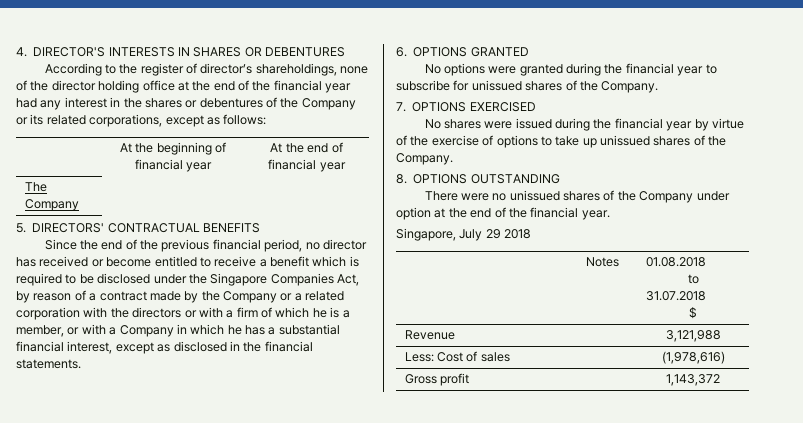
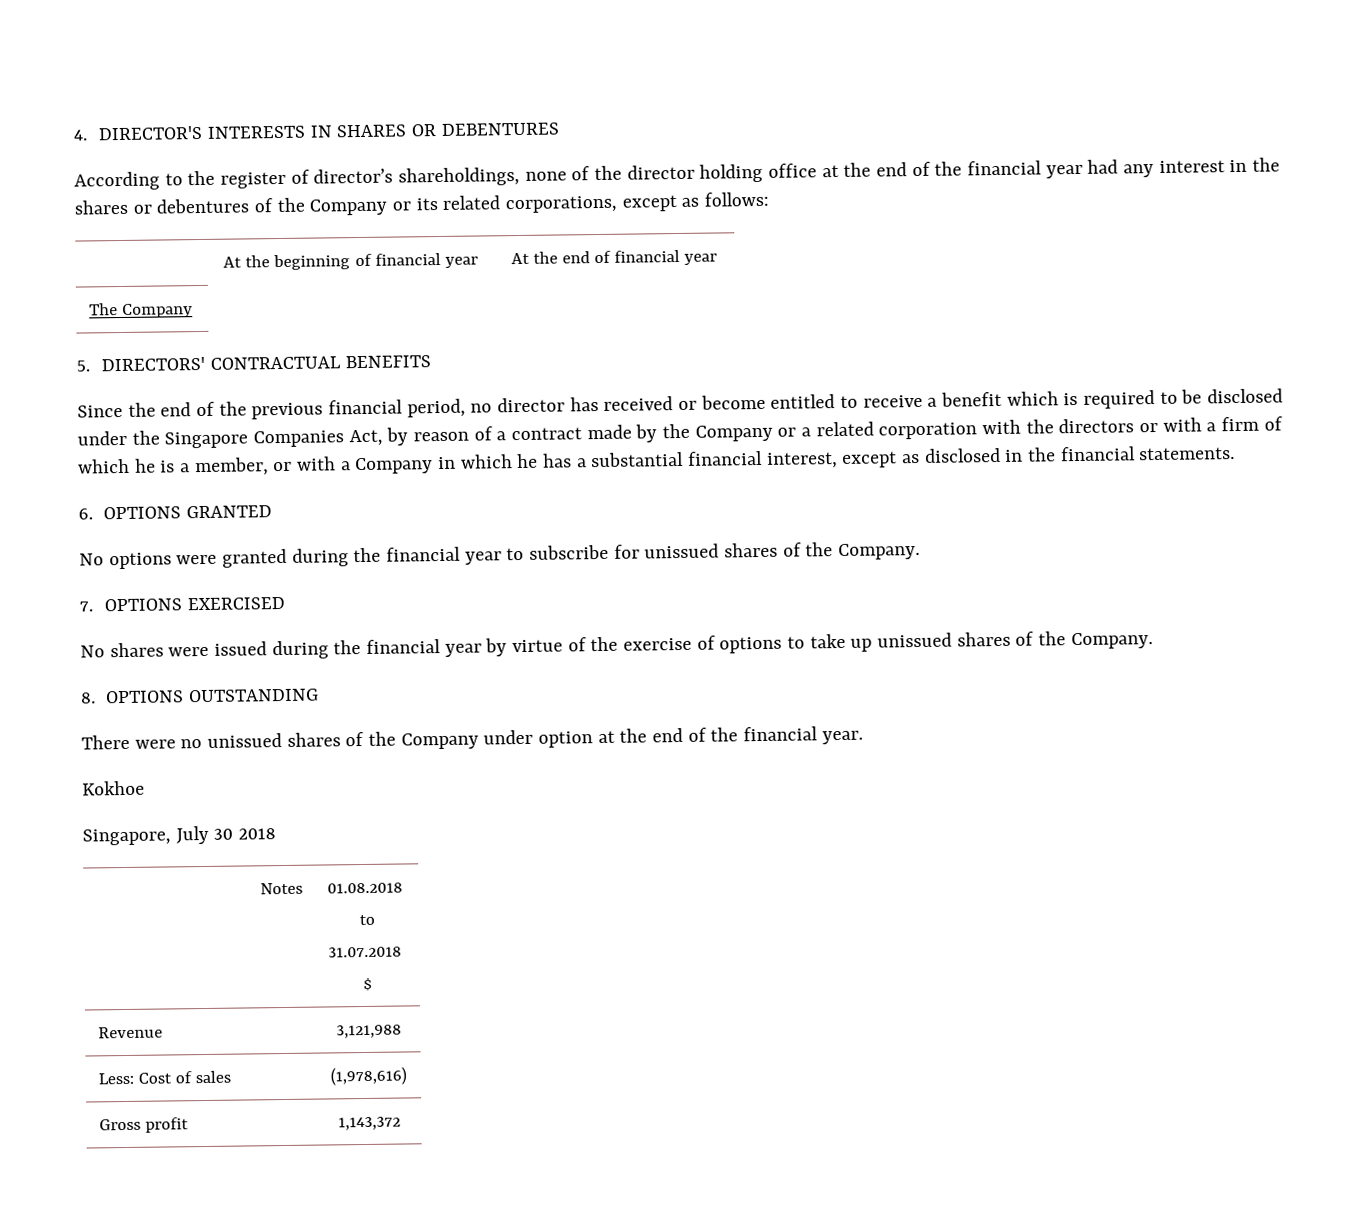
+ Kokhoe
- Singapore, July 29 2018
+ Singapore, July 30 2018

